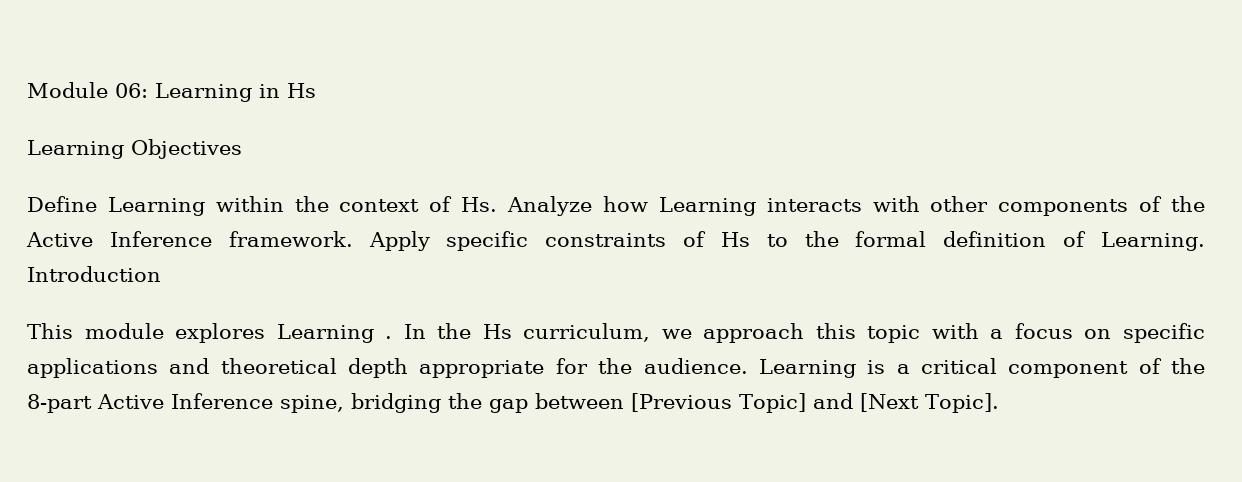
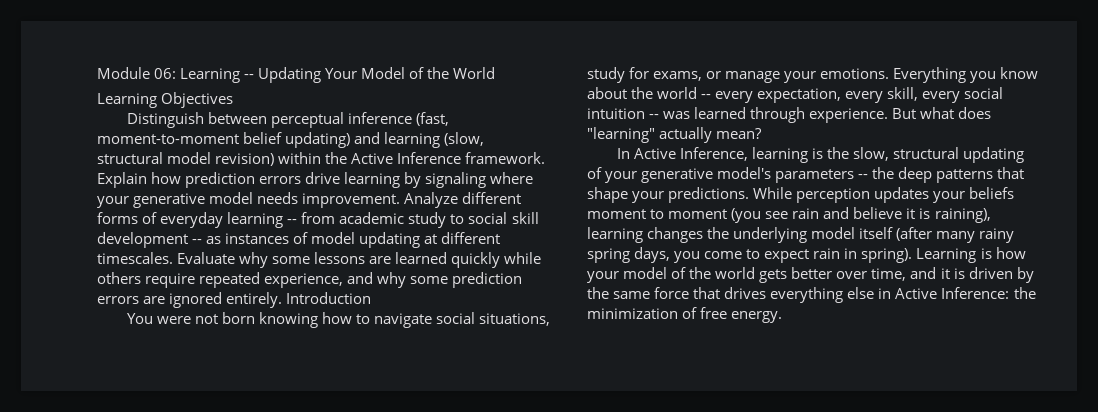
- Module 06: Learning in Hs
+ Module 06: Learning -- Updating Your Model of the World
  Learning Objectives
- Define Learning within the context of Hs. Analyze how Learning interacts with other components of the Active Inference framework. Apply specific constraints of Hs to the formal definition of Learning. Introduction
- This module explores Learning . In the Hs curriculum, we approach this topic with a focus on specific applications and theoretical depth appropriate for the audience. Learning is a critical component of the 8-part Active Inference spine, bridging the gap between [Previous Topic] and [Next Topic].
+ Distinguish between perceptual inference (fast, moment-to-moment belief updating) and learning (slow, structural model revision) within the Active Inference framework. Explain how prediction errors drive learning by signaling where your generative model needs improvement. Analyze different forms of everyday learning -- from academic study to social skill development -- as instances of model updating at different timescales. Evaluate why some lessons are learned quickly while others require repeated experience, and why some prediction errors are ignored entirely. Introduction
+ You were not born knowing how to navigate social situations, study for exams, or manage your emotions. Everything you know about the world -- every expectation, every skill, every social intuition -- was learned through experience. But what does "learning" actually mean?
+ In Active Inference, learning is the slow, structural updating of your generative model's parameters -- the deep patterns that shape your predictions. While perception updates your beliefs moment to moment (you see rain and believe it is raining), learning changes the underlying model itself (after many rainy spring days, you come to expect rain in spring). Learning is how your model of the world gets better over time, and it is driven by the same force that drives everything else in Active Inference: the minimization of free energy.

